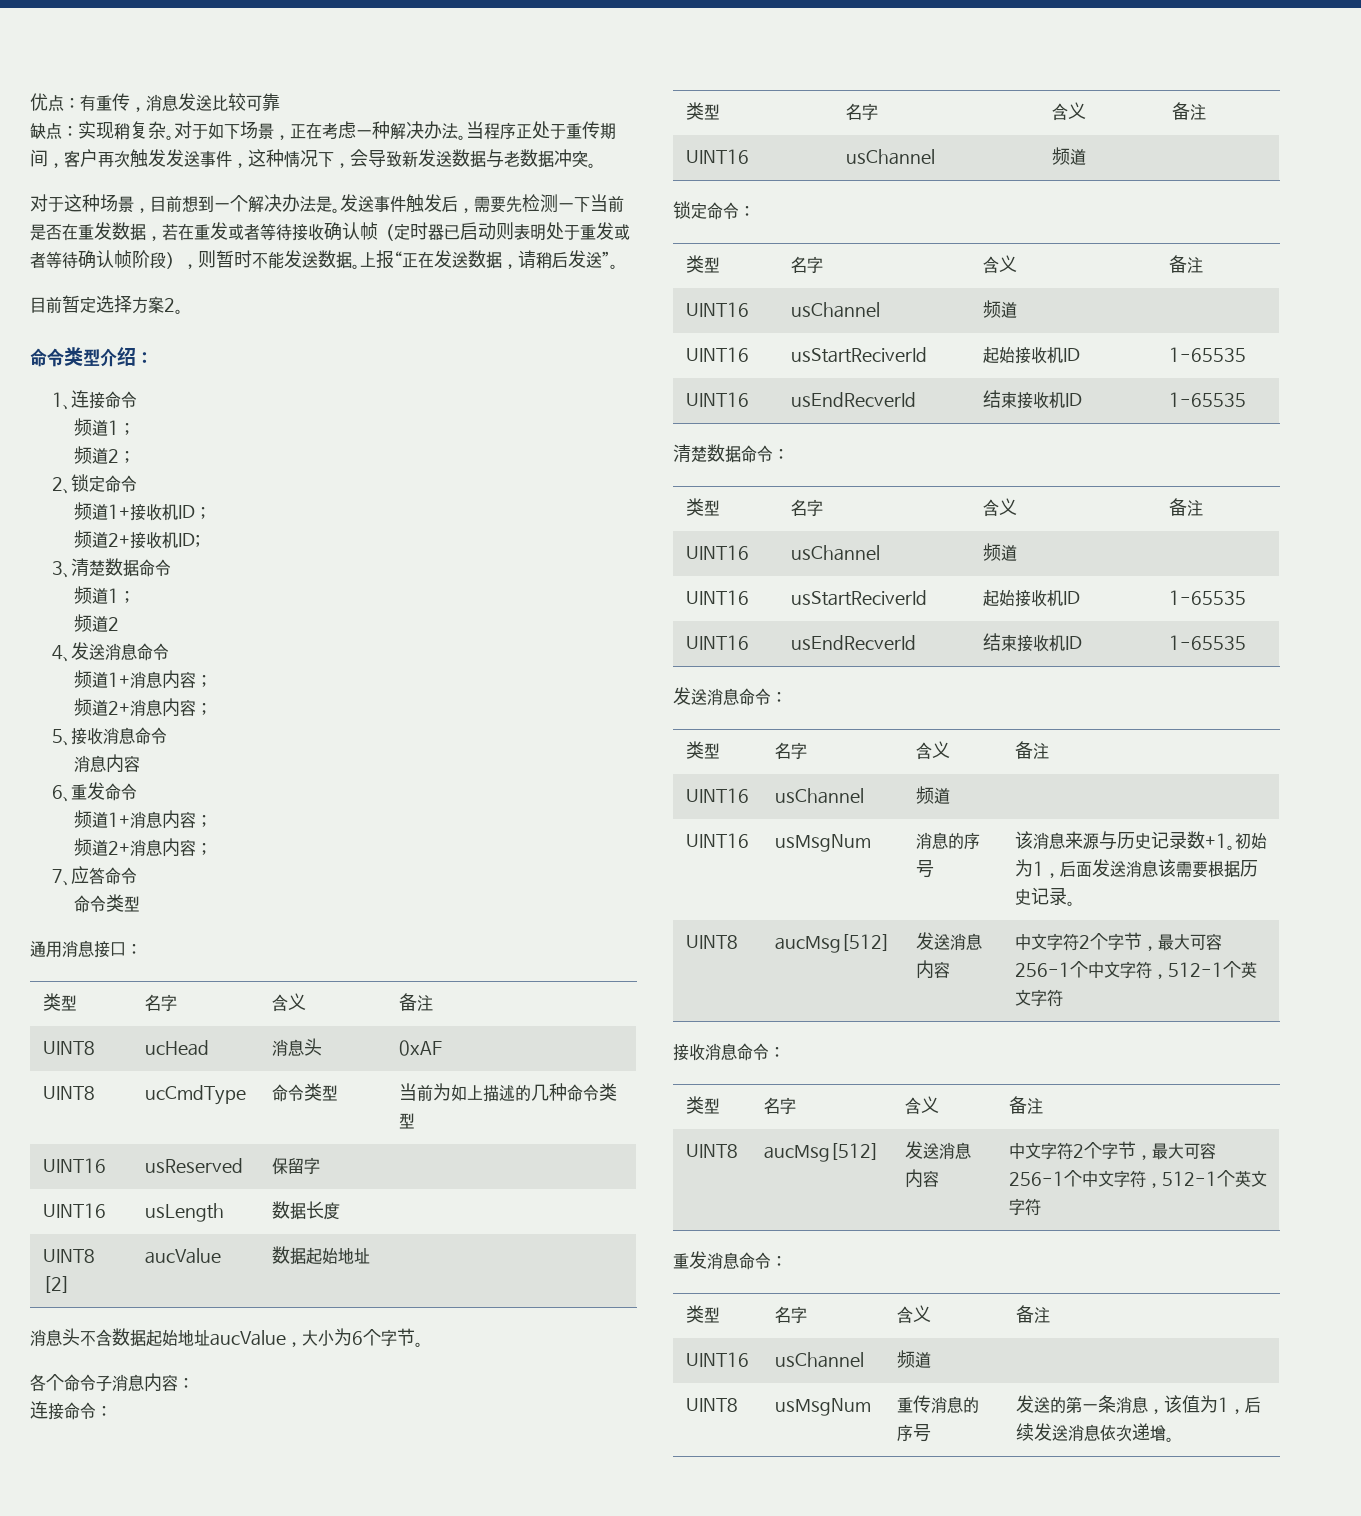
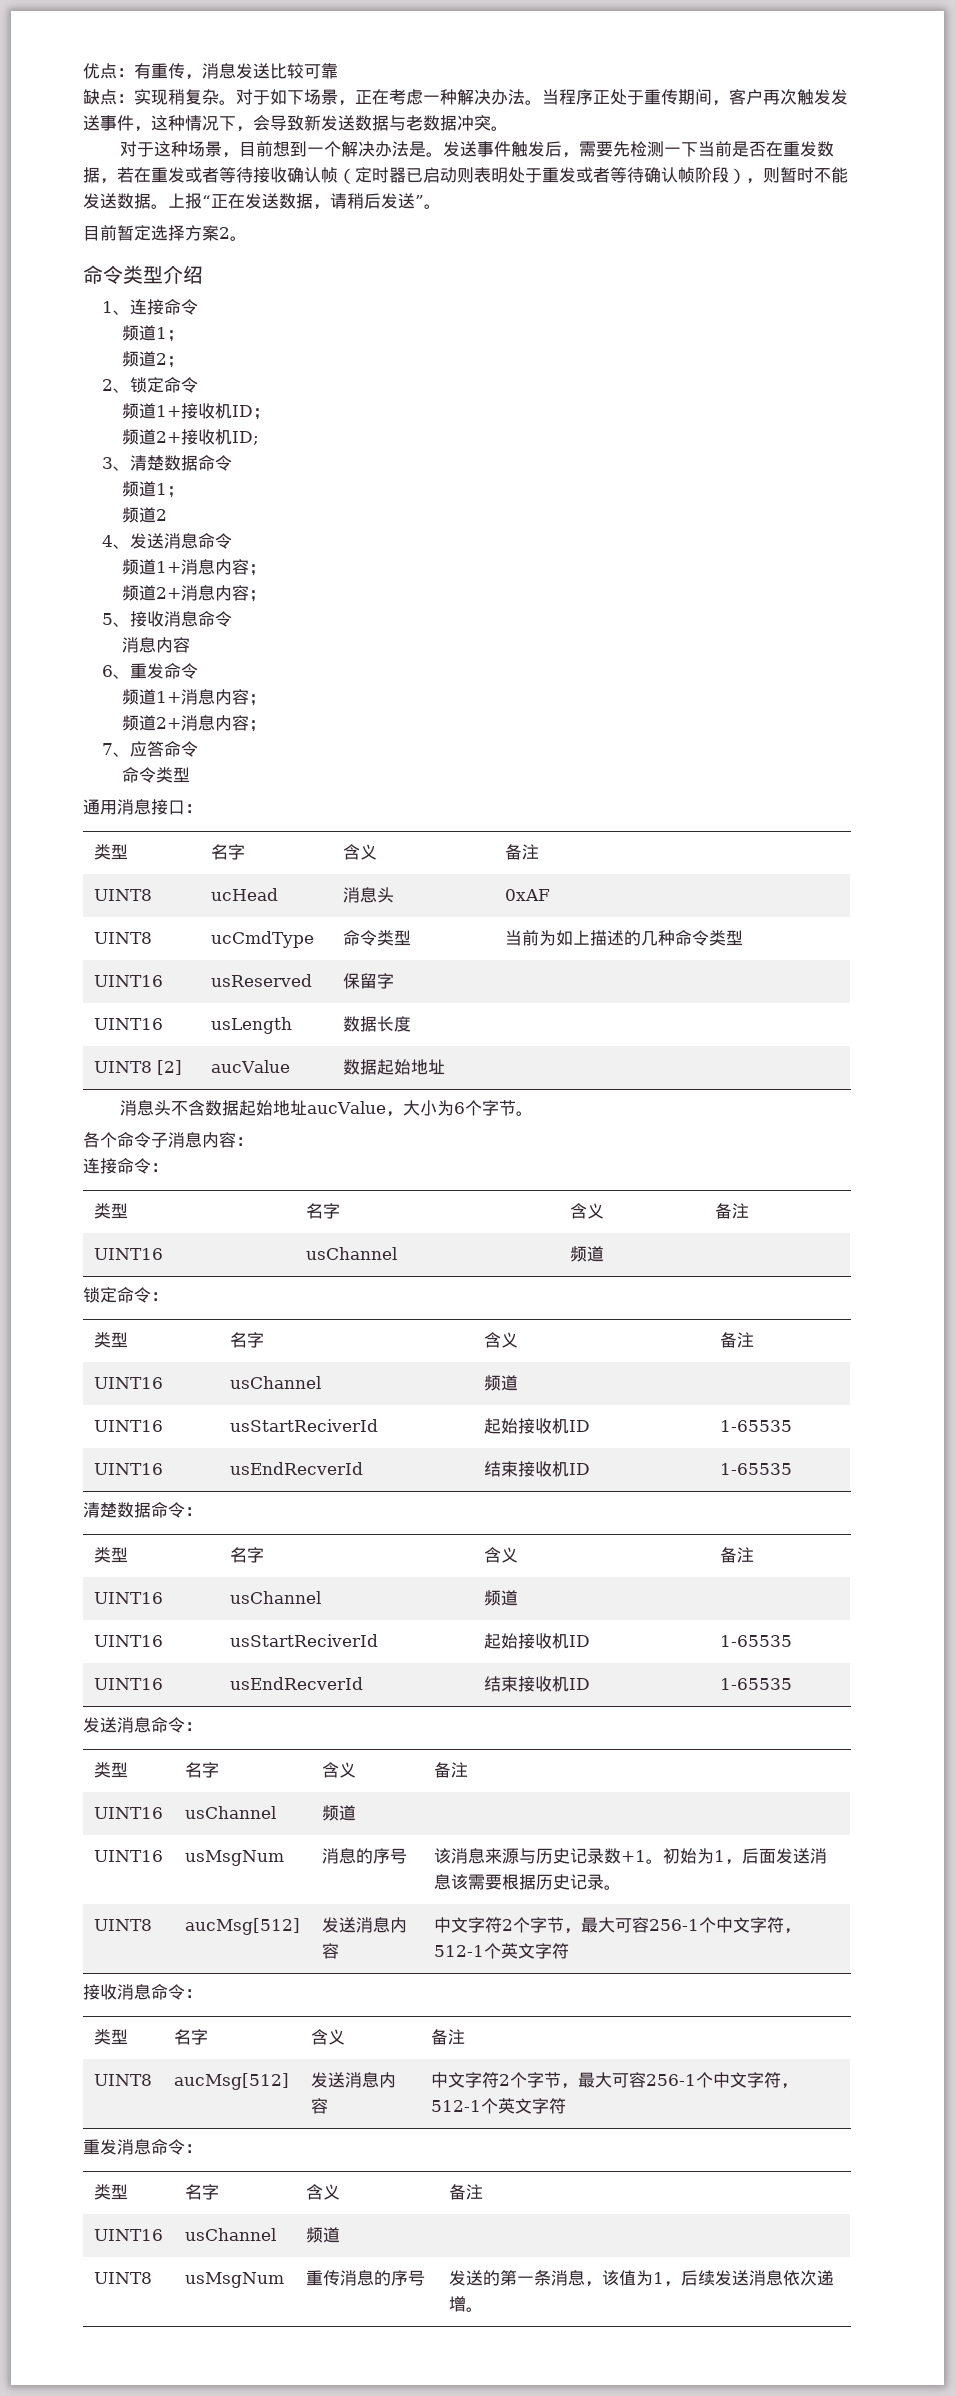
- 命令类型介绍：
+ 命令类型介绍

